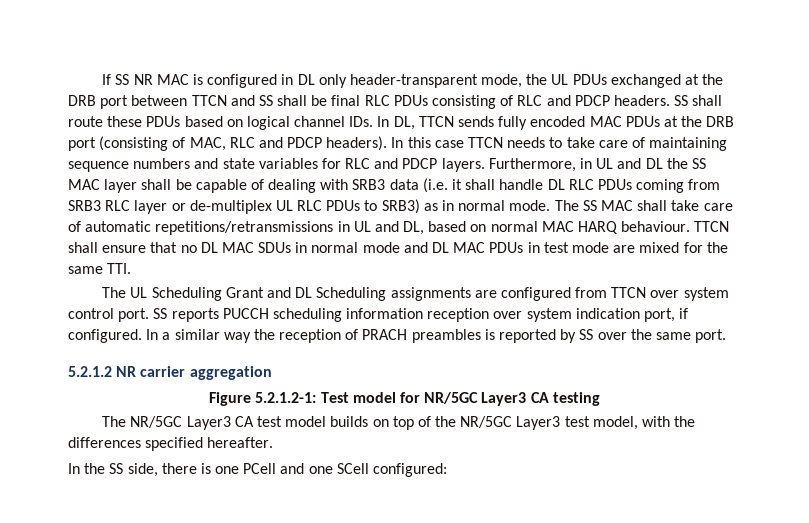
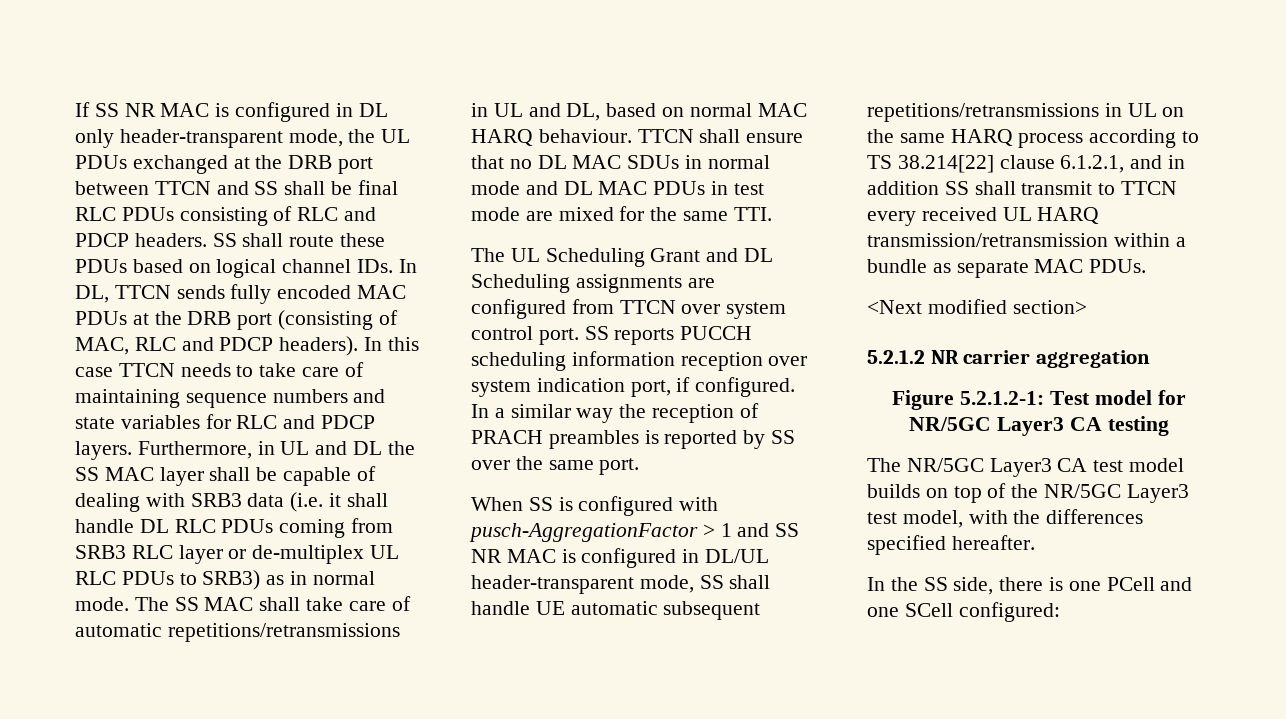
+ When SS is configured with pusch-AggregationFactor > 1 and SS NR MAC is configured in DL/UL header-transparent mode, SS shall handle UE automatic subsequent repetitions/retransmissions in UL on the same HARQ process according to TS 38.214[22] clause 6.1.2.1, and in addition SS shall transmit to TTCN every received UL HARQ transmission/retransmission within a bundle as separate MAC PDUs.
+ <Next modified section>

